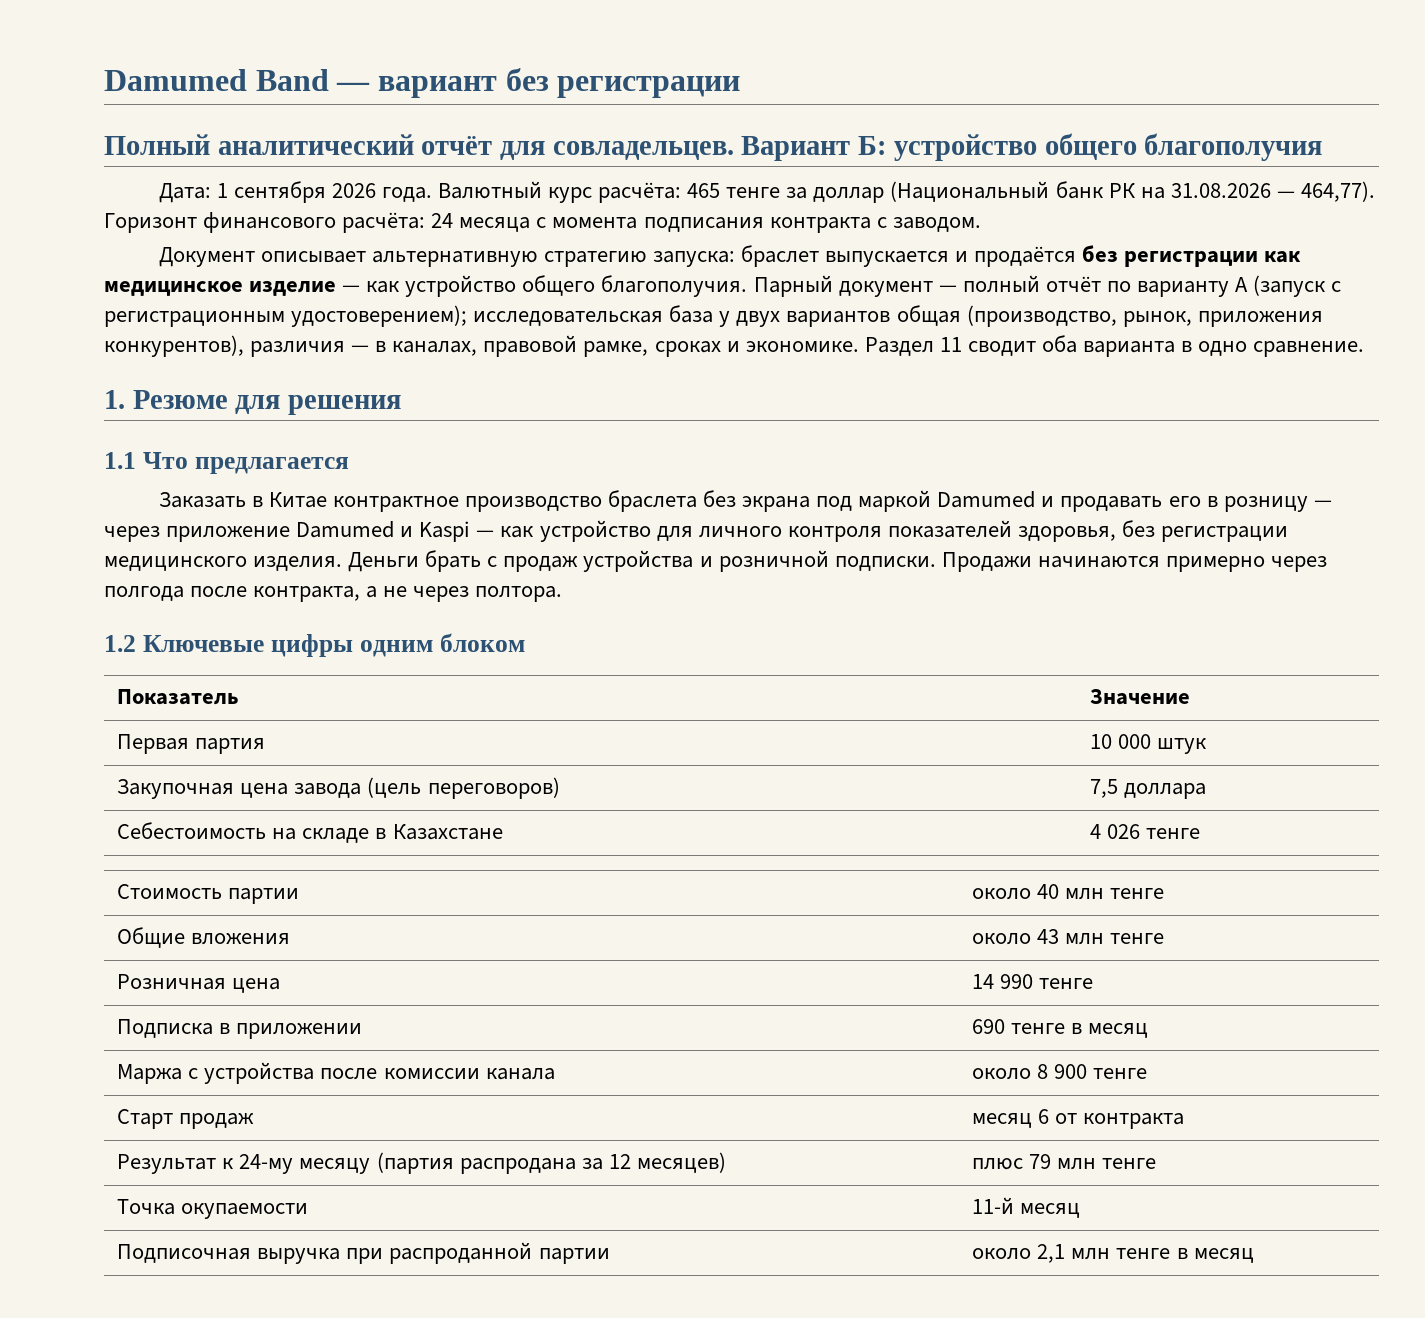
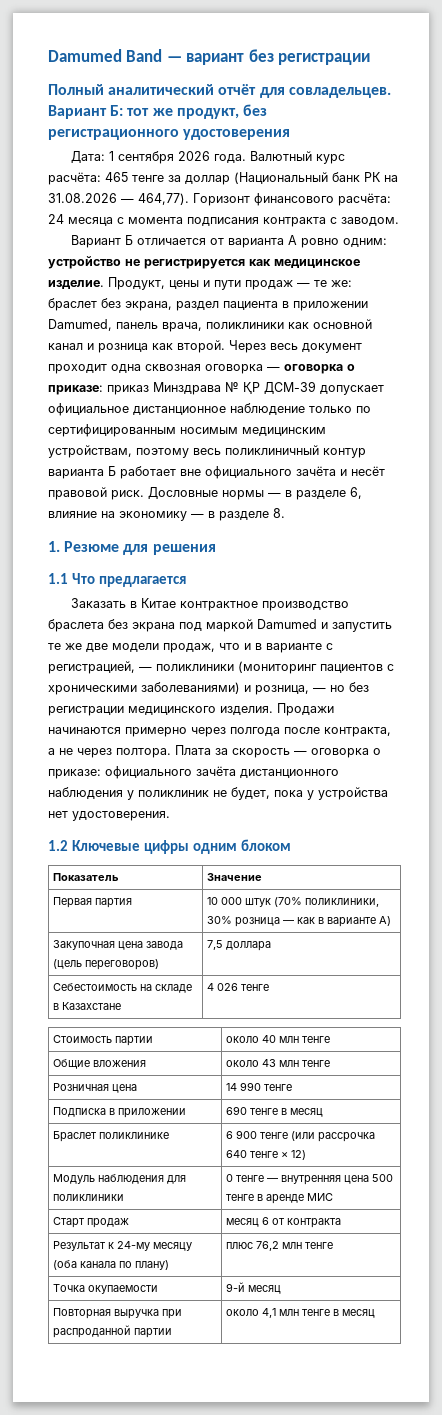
- Вариант Б: устройство общего благополучия
+ Вариант Б: тот же продукт, без регистрационного удостоверения
- Документ описывает альтернативную стратегию запуска: браслет выпускается и продаётся без регистрации как медицинское изделие — как устройство общего благополучия. Парный документ — полный отчёт по варианту А (запуск с регистрационным удостоверением); исследовательская база у двух вариантов общая (производство, рынок, приложения конкурентов), различия — в каналах, правовой рамке, сроках и экономике. Раздел 11 сводит оба варианта в одно сравнение.
+ Вариант Б отличается от варианта А ровно одним: устройство не регистрируется как медицинское изделие. Продукт, цены и пути продаж — те же: браслет без экрана, раздел пациента в приложении Damumed, панель врача, поликлиники как основной канал и розница как второй. Через весь документ проходит одна сквозная оговорка — оговорка о приказе: приказ Минздрава № ҚР ДСМ-39 допускает официальное дистанционное наблюдение только по сертифицированным носимым медицинским устройствам, поэтому весь поликлиничный контур варианта Б работает вне официального зачёта и несёт правовой риск. Дословные нормы — в разделе 6, влияние на экономику — в разделе 8.
- Заказать в Китае контрактное производство браслета без экрана под маркой Damumed и продавать его в розницу — через приложение Damumed и Kaspi — как устройство для личного контроля показателей здоровья, без регистрации медицинского изделия. Деньги брать с продаж устройства и розничной подписки.
+ Заказать в Китае контрактное производство браслета без экрана под маркой Damumed и запустить те же две модели продаж, что и в варианте с регистрацией, — поликлиники (мониторинг пациентов с хроническими заболеваниями) и розница, — но без регистрации медицинского изделия.
+ Плата за скорость — оговорка о приказе: официального зачёта дистанционного наблюдения у поликлиник не будет, пока у устройства нет удостоверения.
- Первая партия | 10 000 штук
+ Первая партия | 10 000 штук (70% поликлиники, 30% розница — как в варианте А)
- Маржа с устройства после комиссии канала | около 8 900 тенге
+ Браслет поликлинике | 6 900 тенге (или рассрочка 640 тенге × 12)
+ Модуль наблюдения для поликлиники | 0 тенге — внутренняя цена 500 тенге в аренде МИС
- Результат к 24-му месяцу (партия распродана за 12 месяцев) | плюс 79 млн тенге
+ Результат к 24-му месяцу (оба канала по плану) | плюс 76,2 млн тенге
- Точка окупаемости | 11-й месяц
- Подписочная выручка при распроданной партии | около 2,1 млн тенге в месяц
+ Точка окупаемости | 9-й месяц
+ Повторная выручка при распроданной партии | около 4,1 млн тенге в месяц

